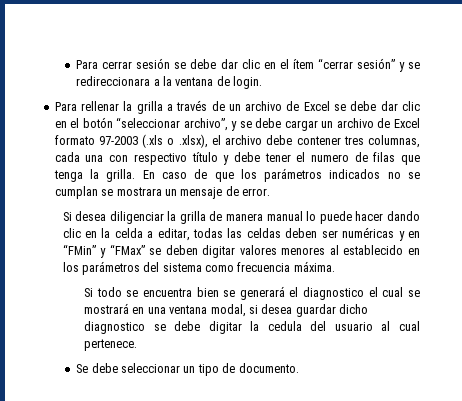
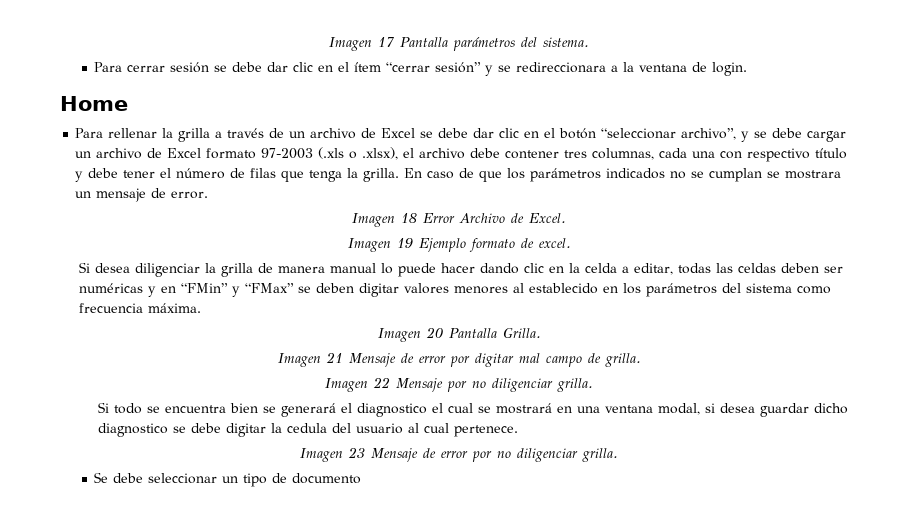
+ Imagen 17 Pantalla parámetros del sistema.
+ Home
- Para rellenar la grilla a través de un archivo de Excel se debe dar clic en el botón “seleccionar archivo”, y se debe cargar un archivo de Excel formato 97-2003 (.xls o .xlsx), el archivo debe contener tres columnas, cada una con respectivo título y debe tener el numero de filas que tenga la grilla.
+ Para rellenar la grilla a través de un archivo de Excel se debe dar clic en el botón “seleccionar archivo”, y se debe cargar un archivo de Excel formato 97-2003 (.xls o .xlsx), el archivo debe contener tres columnas, cada una con respectivo título y debe tener el número de filas que tenga la grilla.
+ Imagen 18 Error Archivo de Excel.
+ Imagen 19 Ejemplo formato de excel.
+ Imagen 20 Pantalla Grilla.
+ Imagen 21 Mensaje de error por digitar mal campo de grilla.
+ Imagen 22 Mensaje por no diligenciar grilla.
+ Imagen 23 Mensaje de error por no diligenciar grilla.
- Se debe seleccionar un tipo de documento.
+ Se debe seleccionar un tipo de documento

